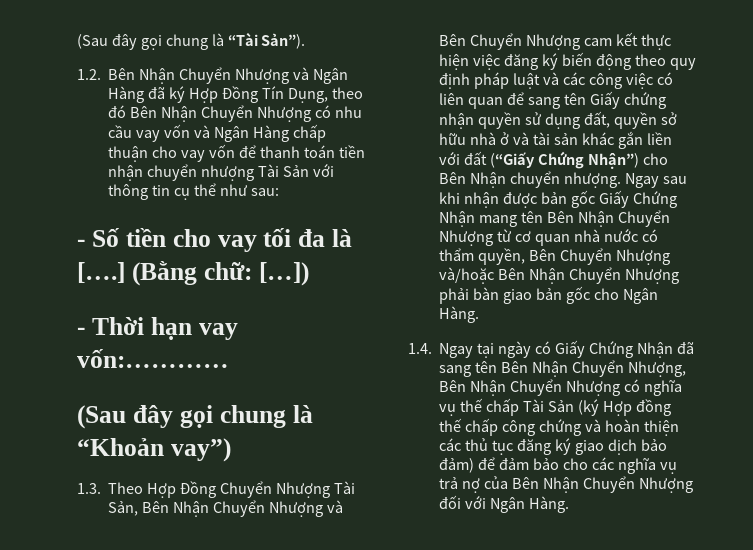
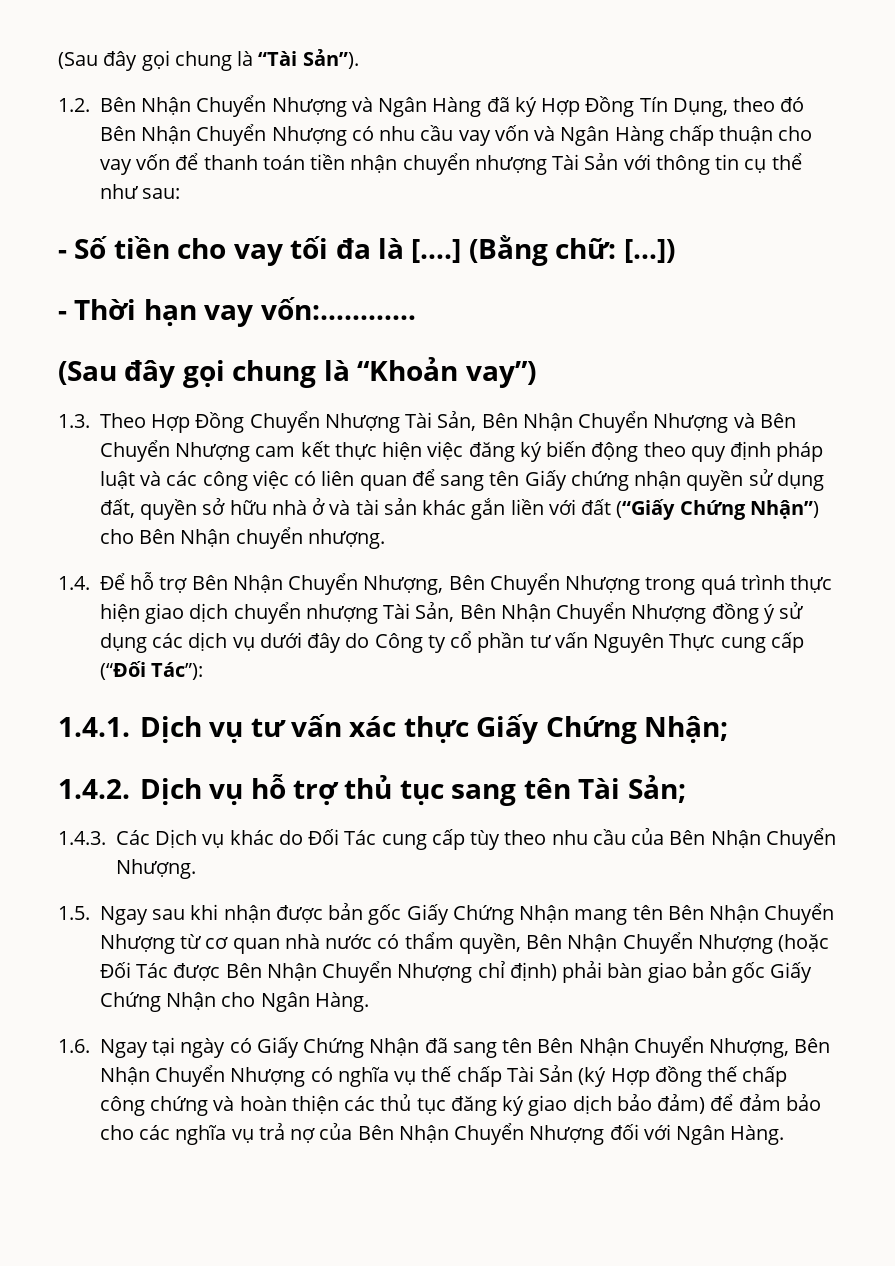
- 1.3. Theo Hợp Đồng Chuyển Nhượng Tài Sản, Bên Nhận Chuyển Nhượng và Bên Chuyển Nhượng cam kết thực hiện việc đăng ký biến động theo quy định pháp luật và các công việc có liên quan để sang tên Giấy chứng nhận quyền sử dụng đất, quyền sở hữu nhà ở và tài sản khác gắn liền với đất (“Giấy Chứng Nhận”) cho Bên Nhận chuyển nhượng. Ngay sau khi nhận được bản gốc Giấy Chứng Nhận mang tên Bên Nhận Chuyển Nhượng từ cơ quan nhà nước có thẩm quyền, Bên Chuyển Nhượng và/hoặc Bên Nhận Chuyển Nhượng phải bàn giao bản gốc cho Ngân Hàng.
+ 1.3. Theo Hợp Đồng Chuyển Nhượng Tài Sản, Bên Nhận Chuyển Nhượng và Bên Chuyển Nhượng cam kết thực hiện việc đăng ký biến động theo quy định pháp luật và các công việc có liên quan để sang tên Giấy chứng nhận quyền sử dụng đất, quyền sở hữu nhà ở và tài sản khác gắn liền với đất (“Giấy Chứng Nhận”) cho Bên Nhận chuyển nhượng.
+ 1.4. Để hỗ trợ Bên Nhận Chuyển Nhượng, Bên Chuyển Nhượng trong quá trình thực hiện giao dịch chuyển nhượng Tài Sản, Bên Nhận Chuyển Nhượng đồng ý sử dụng các dịch vụ dưới đây do Công ty cổ phần tư vấn Nguyên Thực cung cấp (“Đối Tác”):
+ 1.4.1. Dịch vụ tư vấn xác thực Giấy Chứng Nhận;
+ 1.4.2. Dịch vụ hỗ trợ thủ tục sang tên Tài Sản;
+ 1.4.3. Các Dịch vụ khác do Đối Tác cung cấp tùy theo nhu cầu của Bên Nhận Chuyển Nhượng.
+ 1.5. Ngay sau khi nhận được bản gốc Giấy Chứng Nhận mang tên Bên Nhận Chuyển Nhượng từ cơ quan nhà nước có thẩm quyền, Bên Nhận Chuyển Nhượng (hoặc Đối Tác được Bên Nhận Chuyển Nhượng chỉ định) phải bàn giao bản gốc Giấy Chứng Nhận cho Ngân Hàng.
- 1.4. Ngay tại ngày có Giấy Chứng Nhận đã sang tên Bên Nhận Chuyển Nhượng, Bên Nhận Chuyển Nhượng có nghĩa vụ thế chấp Tài Sản (ký Hợp đồng thế chấp công chứng và hoàn thiện các thủ tục đăng ký giao dịch bảo đảm) để đảm bảo cho các nghĩa vụ trả nợ của Bên Nhận Chuyển Nhượng đối với Ngân Hàng.
+ 1.6. Ngay tại ngày có Giấy Chứng Nhận đã sang tên Bên Nhận Chuyển Nhượng, Bên Nhận Chuyển Nhượng có nghĩa vụ thế chấp Tài Sản (ký Hợp đồng thế chấp công chứng và hoàn thiện các thủ tục đăng ký giao dịch bảo đảm) để đảm bảo cho các nghĩa vụ trả nợ của Bên Nhận Chuyển Nhượng đối với Ngân Hàng.

